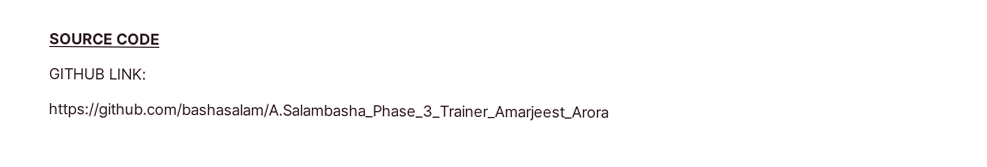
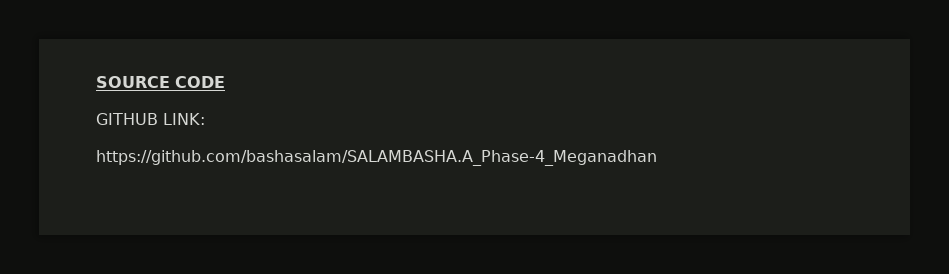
- https://github.com/bashasalam/A.Salambasha_Phase_3_Trainer_Amarjeest_Arora
+ https://github.com/bashasalam/SALAMBASHA.A_Phase-4_Meganadhan

